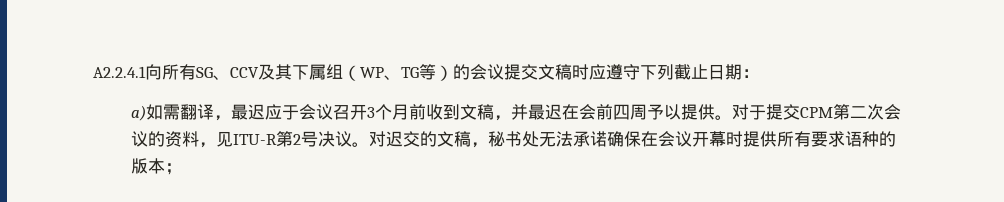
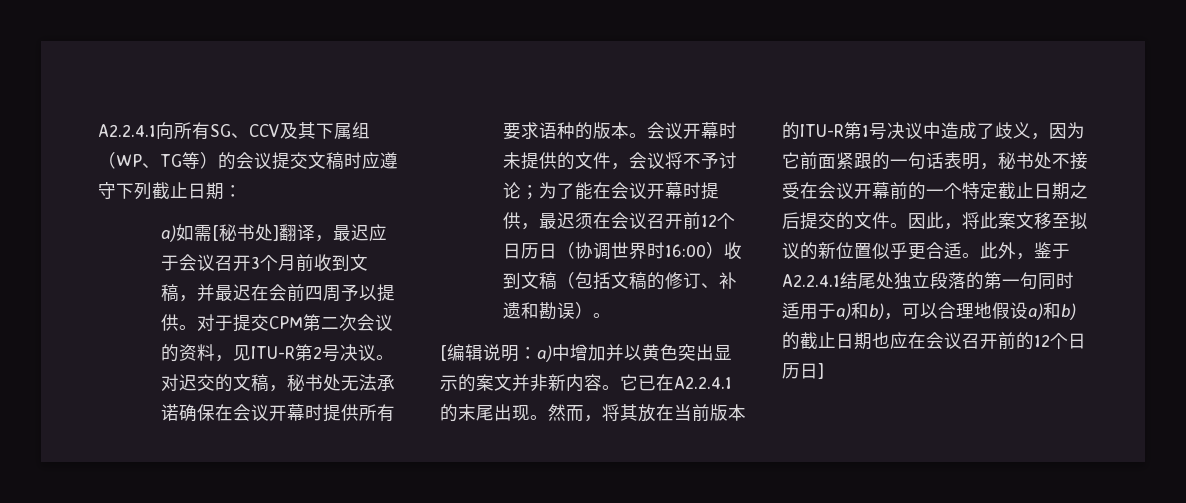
- a)如需翻译，最迟应于会议召开3个月前收到文稿，并最迟在会前四周予以提供。
+ a)如需[秘书处]翻译，最迟应于会议召开3个月前收到文稿，并最迟在会前四周予以提供。
- 对迟交的文稿，秘书处无法承诺确保在会议开幕时提供所有要求语种的版本；
+ 对迟交的文稿，秘书处无法承诺确保在会议开幕时提供所有要求语种的版本。会议开幕时未提供的文件，会议将不予讨论；为了能在会议开幕时提供，最迟须在会议召开前12个日历日（协调世界时16:00）收到文稿（包括文稿的修订、补遗和勘误）。
+ [编辑说明：a)中增加并以黄色突出显示的案文并非新内容。它已在A2.2.4.1的末尾出现。然而，将其放在当前版本的ITU-R第1号决议中造成了歧义，因为它前面紧跟的一句话表明，秘书处不接受在会议开幕前的一个特定截止日期之后提交的文件。因此，将此案文移至拟议的新位置似乎更合适。此外，鉴于A2.2.4.1结尾处独立段落的第一句同时适用于a)和b)，可以合理地假设a)和b)的截止日期也应在会议召开前的12个日历日]

